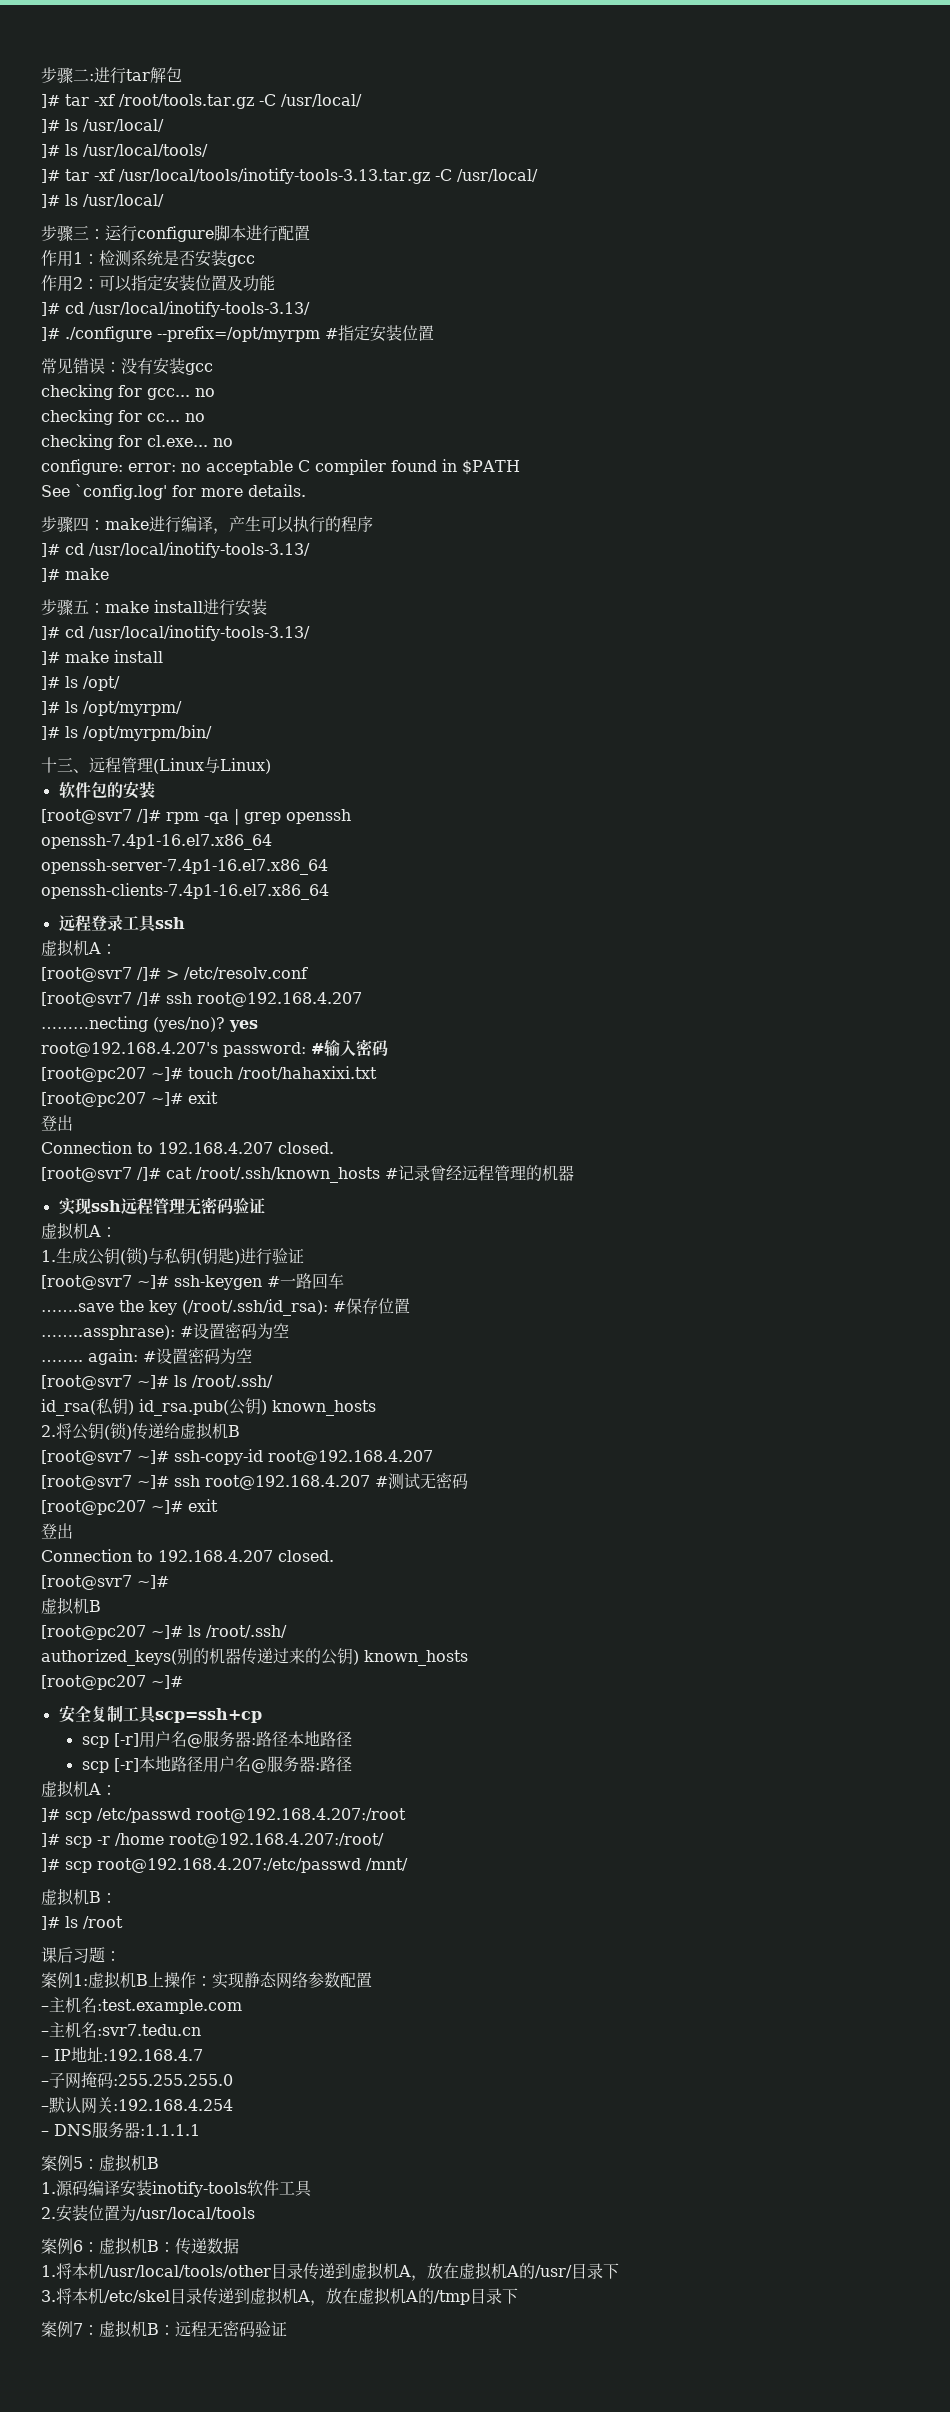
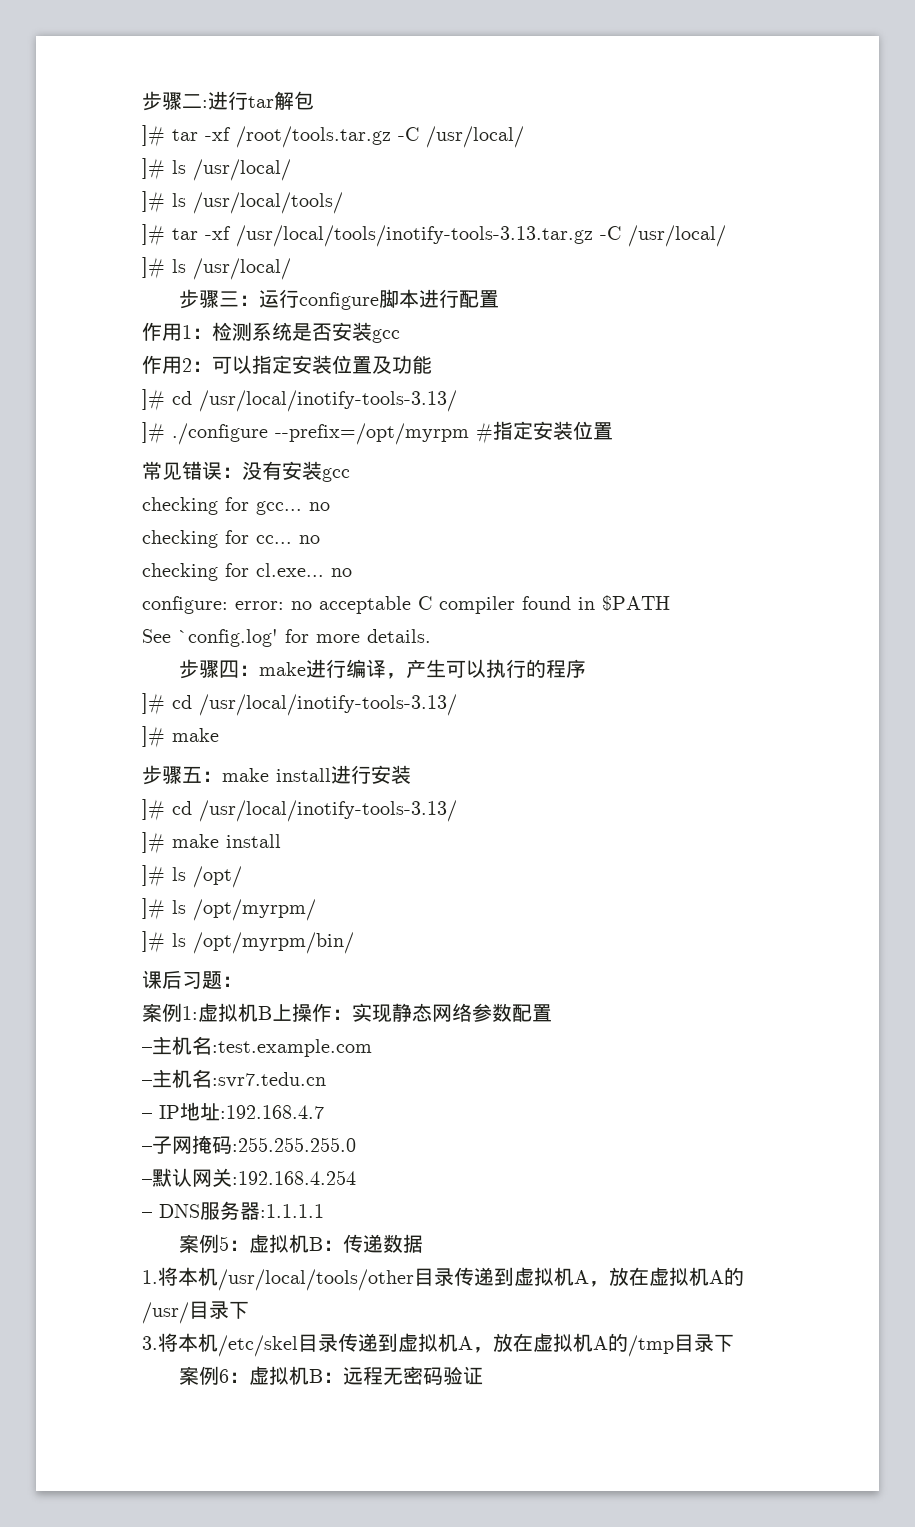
- 十三、远程管理(Linux与Linux)
- 软件包的安装
- [root@svr7 /]# rpm -qa | grep openssh
- openssh-7.4p1-16.el7.x86_64
- openssh-server-7.4p1-16.el7.x86_64
- openssh-clients-7.4p1-16.el7.x86_64
- 远程登录工具ssh
- 虚拟机A：
- [root@svr7 /]# > /etc/resolv.conf
- [root@svr7 /]# ssh root@192.168.4.207
- ………necting (yes/no)? yes
- root@192.168.4.207's password: #输入密码
- [root@pc207 ~]# touch /root/hahaxixi.txt
- [root@pc207 ~]# exit
- 登出
- Connection to 192.168.4.207 closed.
- [root@svr7 /]# cat /root/.ssh/known_hosts #记录曾经远程管理的机器
- 实现ssh远程管理无密码验证
- 虚拟机A：
- 1.生成公钥(锁)与私钥(钥匙)进行验证
- [root@svr7 ~]# ssh-keygen #一路回车
- …….save the key (/root/.ssh/id_rsa): #保存位置
- ……..assphrase): #设置密码为空
- …….. again: #设置密码为空
- [root@svr7 ~]# ls /root/.ssh/
- id_rsa(私钥) id_rsa.pub(公钥) known_hosts
- 2.将公钥(锁)传递给虚拟机B
- [root@svr7 ~]# ssh-copy-id root@192.168.4.207
- [root@svr7 ~]# ssh root@192.168.4.207 #测试无密码
- [root@pc207 ~]# exit
- 登出
- Connection to 192.168.4.207 closed.
- [root@svr7 ~]#
- 虚拟机B
- [root@pc207 ~]# ls /root/.ssh/
- authorized_keys(别的机器传递过来的公钥) known_hosts
- [root@pc207 ~]#
- 安全复制工具scp=ssh+cp
- scp [-r]用户名@服务器:路径本地路径
- scp [-r]本地路径用户名@服务器:路径
- 虚拟机A：
- ]# scp /etc/passwd root@192.168.4.207:/root
- ]# scp -r /home root@192.168.4.207:/root/
- ]# scp root@192.168.4.207:/etc/passwd /mnt/
- 虚拟机B：
- ]# ls /root
- 案例5：虚拟机B
- 1.源码编译安装inotify-tools软件工具
- 2.安装位置为/usr/local/tools
- 案例6：虚拟机B：传递数据
+ 案例5：虚拟机B：传递数据
- 案例7：虚拟机B：远程无密码验证
+ 案例6：虚拟机B：远程无密码验证

